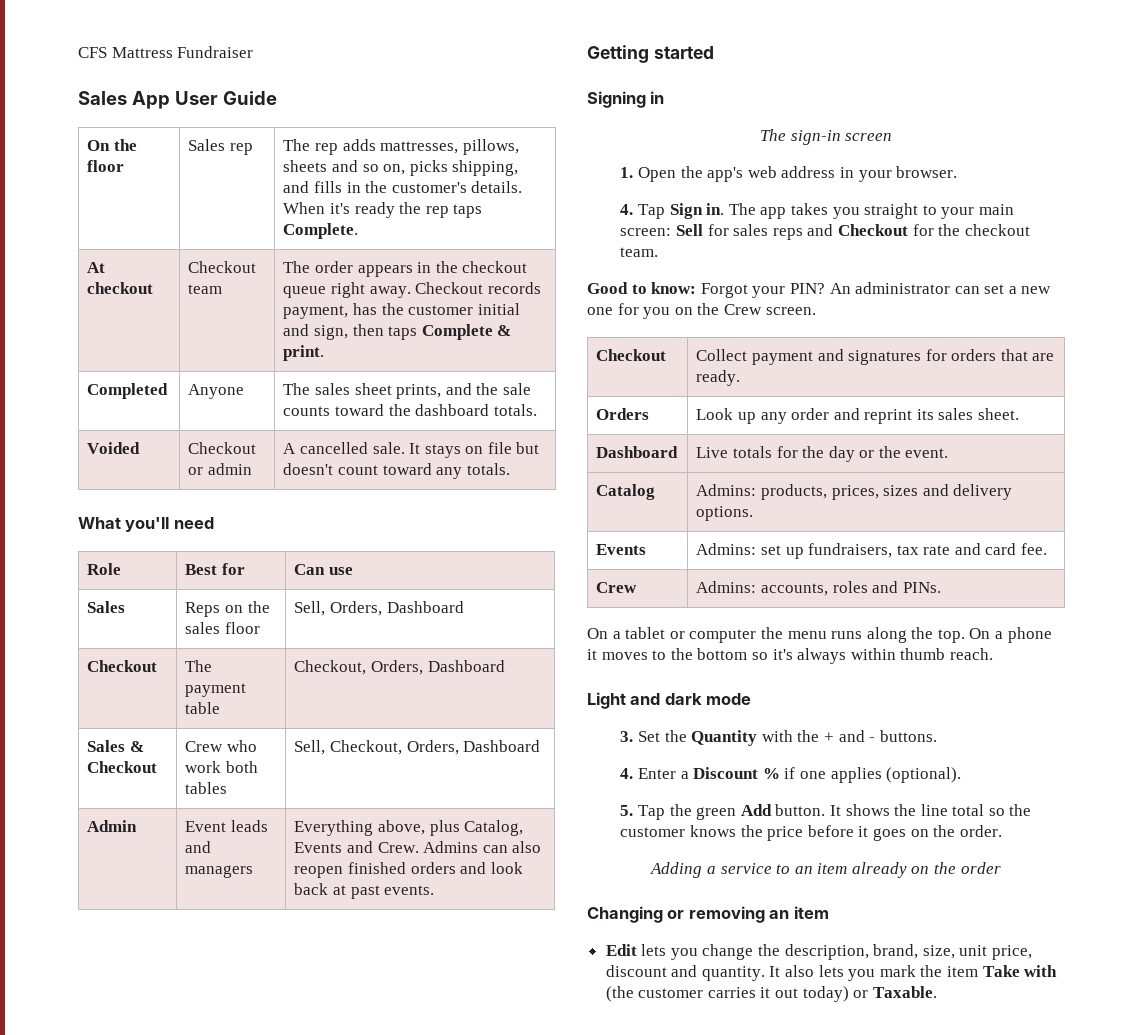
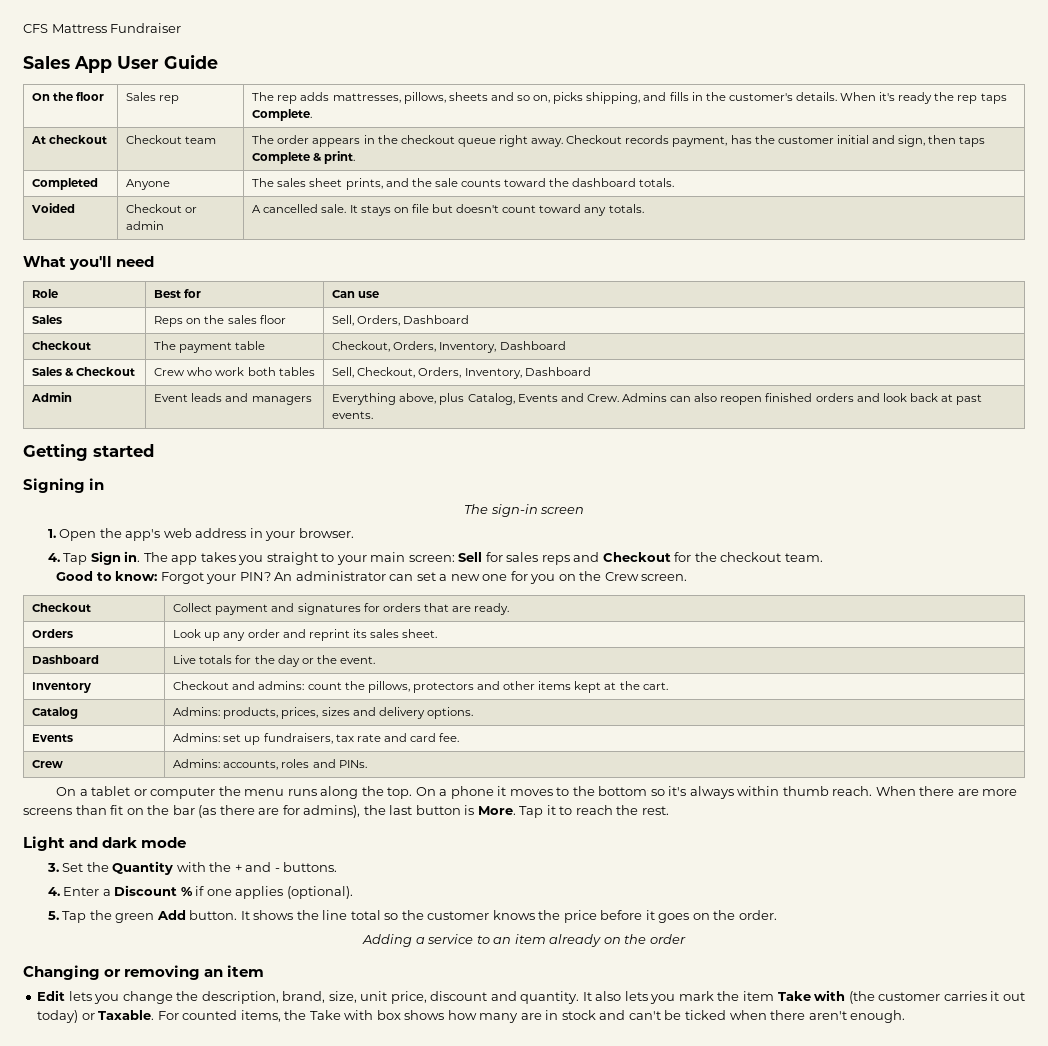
- Checkout | The payment table | Checkout, Orders, Dashboard
+ Checkout | The payment table | Checkout, Orders, Inventory, Dashboard
- Sales & Checkout | Crew who work both tables | Sell, Checkout, Orders, Dashboard
+ Sales & Checkout | Crew who work both tables | Sell, Checkout, Orders, Inventory, Dashboard
+ Inventory | Checkout and admins: count the pillows, protectors and other items kept at the cart.
+ When there are more screens than fit on the bar (as there are for admins), the last button is More. Tap it to reach the rest.
+ For counted items, the Take with box shows how many are in stock and can't be ticked when there aren't enough.

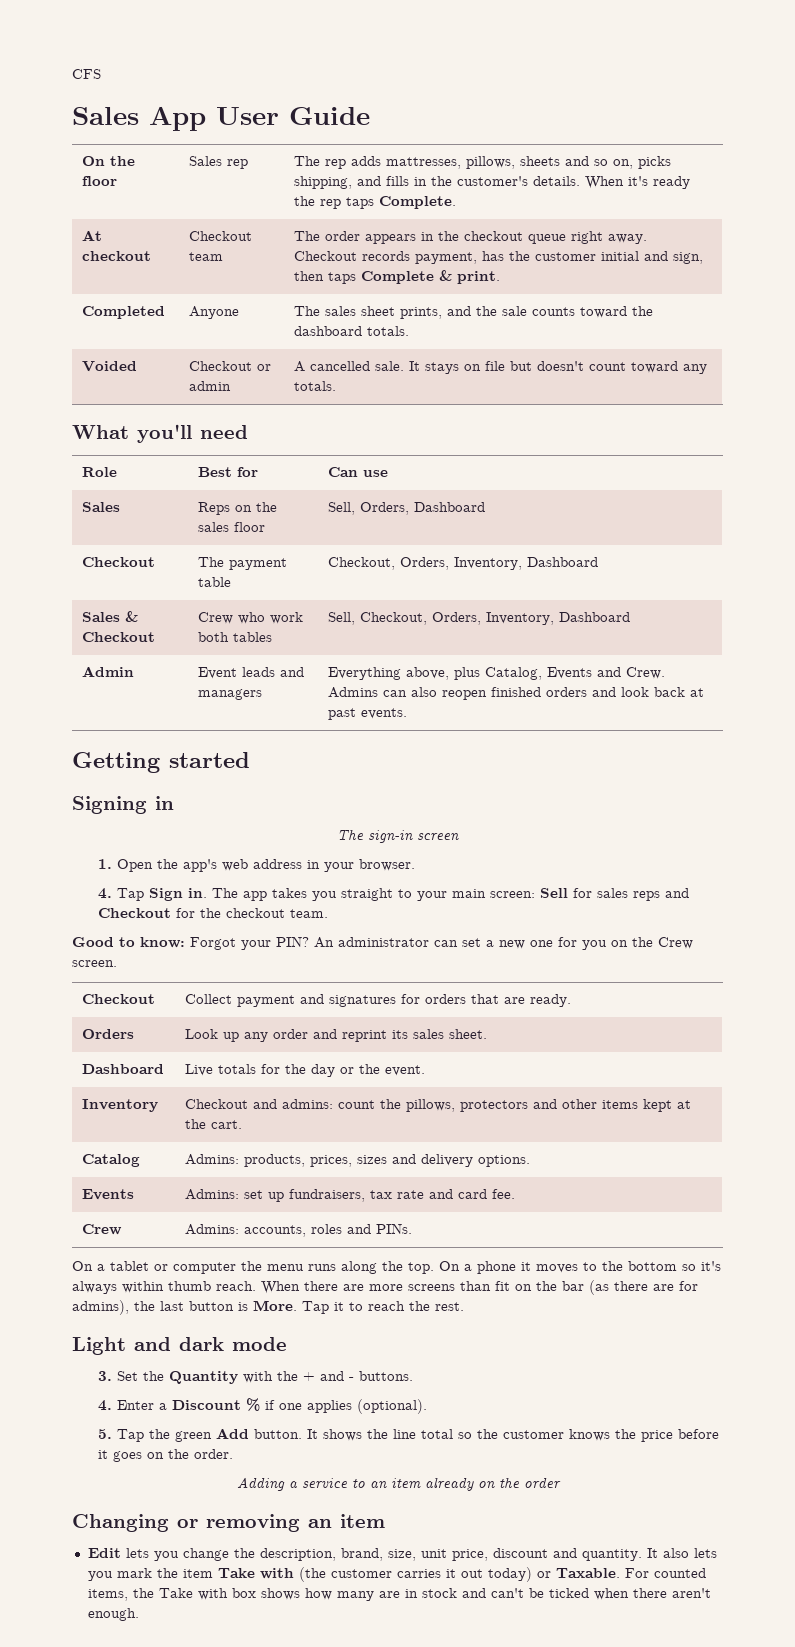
- CFS Mattress Fundraiser
+ CFS

